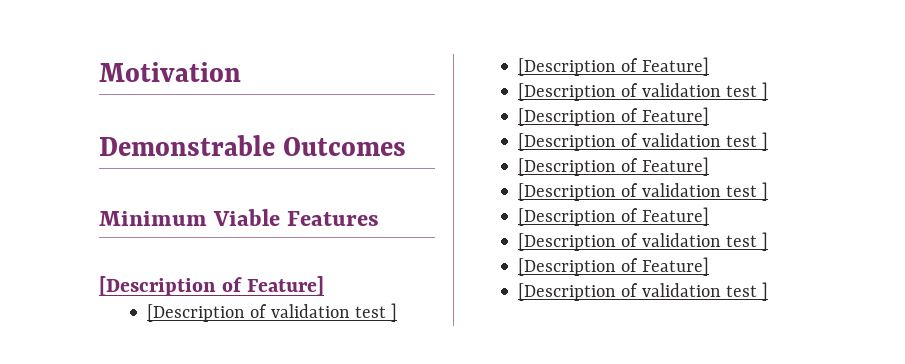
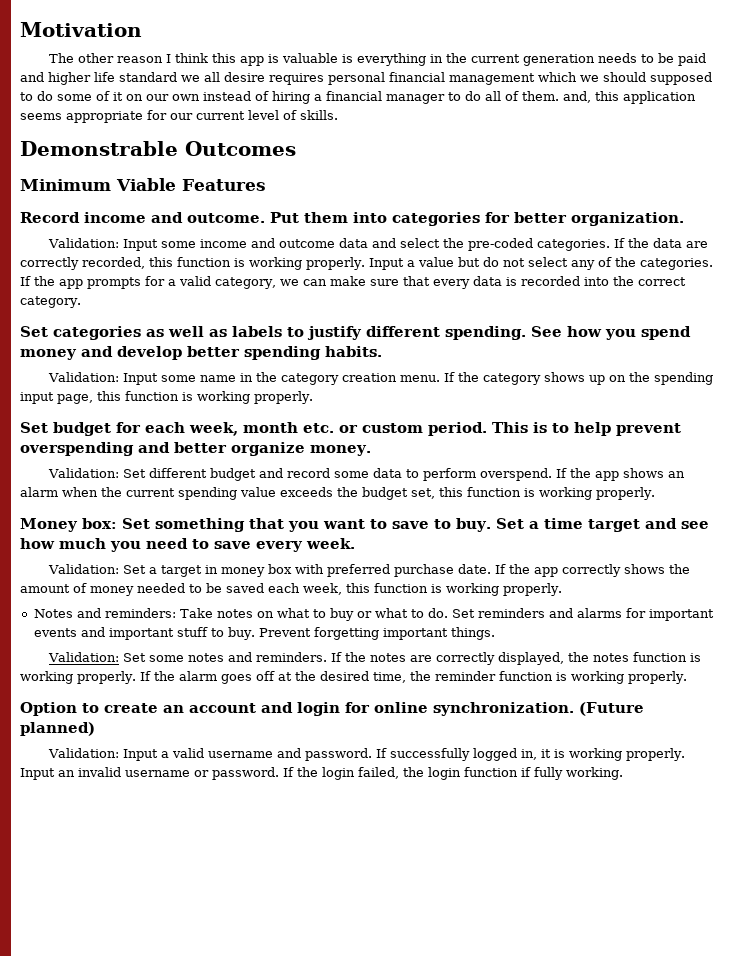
+ The other reason I think this app is valuable is everything in the current generation needs to be paid and higher life standard we all desire requires personal financial management which we should supposed to do some of it on our own instead of hiring a financial manager to do all of them. and, this application seems appropriate for our current level of skills.
  Minimum Viable Features
- [Description of Feature]
- [Description of validation test ]
- [Description of Feature]
- [Description of validation test ]
- [Description of Feature]
- [Description of validation test ]
- [Description of Feature]
- [Description of validation test ]
- [Description of Feature]
- [Description of validation test ]
- [Description of Feature]
- [Description of validation test ]
+ Record income and outcome. Put them into categories for better organization.
+ Validation: Input some income and outcome data and select the pre-coded categories. If the data are correctly recorded, this function is working properly. Input a value but do not select any of the categories. If the app prompts for a valid category, we can make sure that every data is recorded into the correct category.
+ Set categories as well as labels to justify different spending. See how you spend money and develop better spending habits.
+ Validation: Input some name in the category creation menu. If the category shows up on the spending input page, this function is working properly.
+ Set budget for each week, month etc. or custom period. This is to help prevent overspending and better organize money.
+ Validation: Set different budget and record some data to perform overspend. If the app shows an alarm when the current spending value exceeds the budget set, this function is working properly.
+ Money box: Set something that you want to save to buy. Set a time target and see how much you need to save every week.
+ Validation: Set a target in money box with preferred purchase date. If the app correctly shows the amount of money needed to be saved each week, this function is working properly.
+ Notes and reminders: Take notes on what to buy or what to do. Set reminders and alarms for important events and important stuff to buy. Prevent forgetting important things.
+ Validation: Set some notes and reminders. If the notes are correctly displayed, the notes function is working properly. If the alarm goes off at the desired time, the reminder function is working properly.
+ Option to create an account and login for online synchronization. (Future planned)
+ Validation: Input a valid username and password. If successfully logged in, it is working properly. Input an invalid username or password. If the login failed, the login function if fully working.

